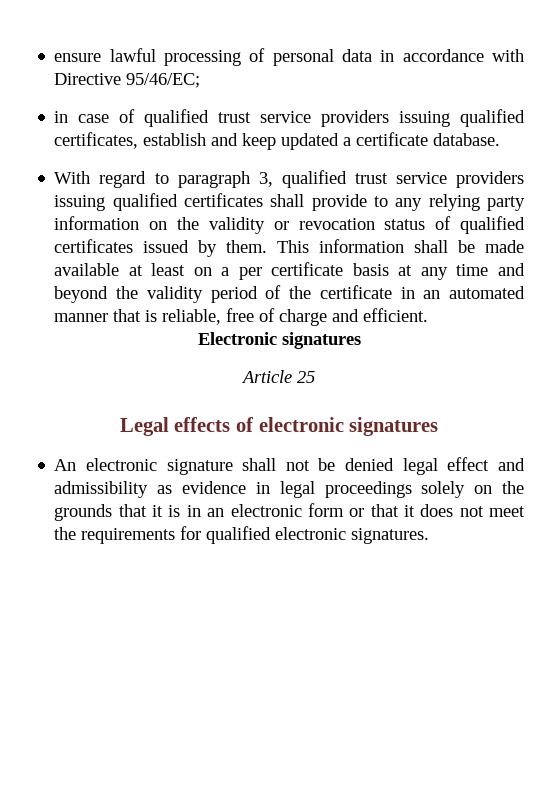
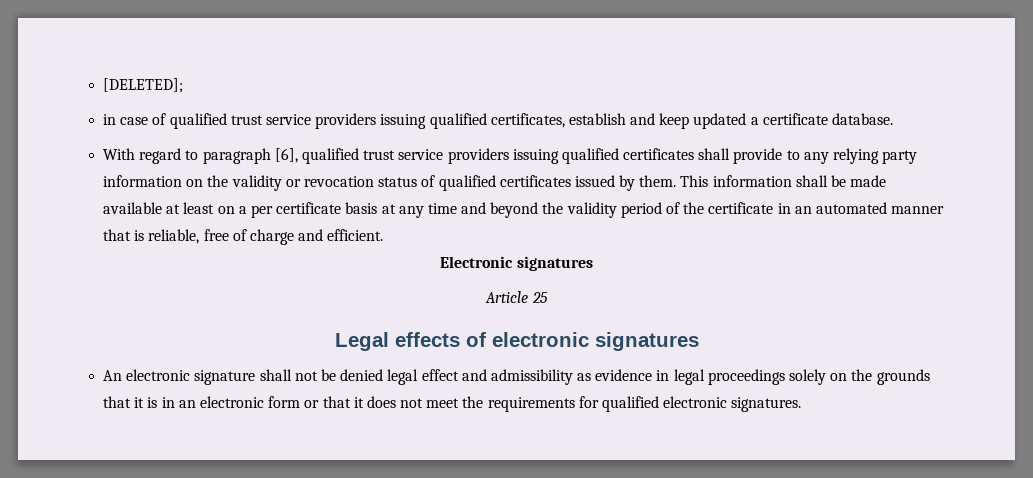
- ensure lawful processing of personal data in accordance with Directive 95/46/EC;
+ [DELETED];
- With regard to paragraph 3, qualified trust service providers issuing qualified certificates shall provide to any relying party information on the validity or revocation status of qualified certificates issued by them.
+ With regard to paragraph [6], qualified trust service providers issuing qualified certificates shall provide to any relying party information on the validity or revocation status of qualified certificates issued by them.

